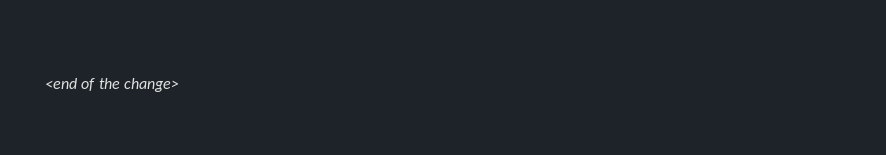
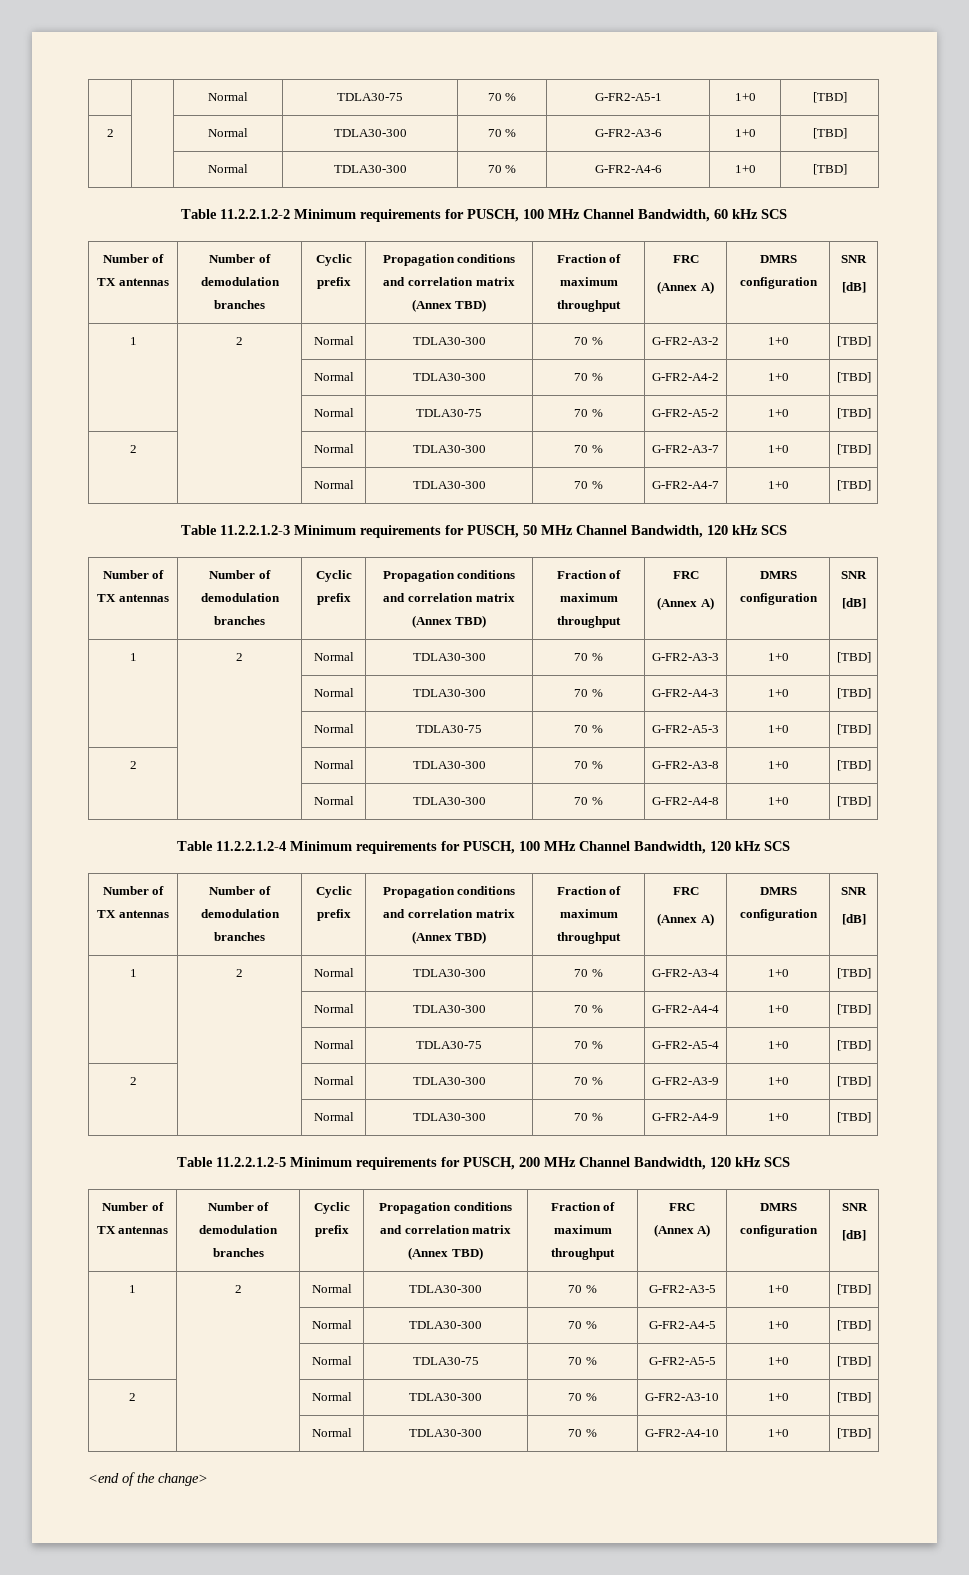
+ | | Normal | TDLA30-75 | 70 % | G-FR2-A5-1 | 1+0 | [TBD]
+ 2 | | Normal | TDLA30-300 | 70 % | G-FR2-A3-6 | 1+0 | [TBD]
+ | | Normal | TDLA30-300 | 70 % | G-FR2-A4-6 | 1+0 | [TBD]
+ Table 11.2.2.1.2-2 Minimum requirements for PUSCH, 100 MHz Channel Bandwidth, 60 kHz SCS
+ Number of TX antennas | Number of demodulation branches | Cyclic prefix | Propagation conditions and correlation matrix (Annex TBD) | Fraction of maximum throughput | FRC
+ (Annex A) | DMRS configuration | SNR
+ [dB]
+ 1 | 2 | Normal | TDLA30-300 | 70 % | G-FR2-A3-2 | 1+0 | [TBD]
+ | | Normal | TDLA30-300 | 70 % | G-FR2-A4-2 | 1+0 | [TBD]
+ | | Normal | TDLA30-75 | 70 % | G-FR2-A5-2 | 1+0 | [TBD]
+ 2 | | Normal | TDLA30-300 | 70 % | G-FR2-A3-7 | 1+0 | [TBD]
+ | | Normal | TDLA30-300 | 70 % | G-FR2-A4-7 | 1+0 | [TBD]
+ Table 11.2.2.1.2-3 Minimum requirements for PUSCH, 50 MHz Channel Bandwidth, 120 kHz SCS
+ Number of TX antennas | Number of demodulation branches | Cyclic prefix | Propagation conditions and correlation matrix (Annex TBD) | Fraction of maximum throughput | FRC
+ (Annex A) | DMRS configuration | SNR
+ [dB]
+ 1 | 2 | Normal | TDLA30-300 | 70 % | G-FR2-A3-3 | 1+0 | [TBD]
+ | | Normal | TDLA30-300 | 70 % | G-FR2-A4-3 | 1+0 | [TBD]
+ | | Normal | TDLA30-75 | 70 % | G-FR2-A5-3 | 1+0 | [TBD]
+ 2 | | Normal | TDLA30-300 | 70 % | G-FR2-A3-8 | 1+0 | [TBD]
+ | | Normal | TDLA30-300 | 70 % | G-FR2-A4-8 | 1+0 | [TBD]
+ Table 11.2.2.1.2-4 Minimum requirements for PUSCH, 100 MHz Channel Bandwidth, 120 kHz SCS
+ Number of TX antennas | Number of demodulation branches | Cyclic prefix | Propagation conditions and correlation matrix (Annex TBD) | Fraction of maximum throughput | FRC
+ (Annex A) | DMRS configuration | SNR
+ [dB]
+ 1 | 2 | Normal | TDLA30-300 | 70 % | G-FR2-A3-4 | 1+0 | [TBD]
+ | | Normal | TDLA30-300 | 70 % | G-FR2-A4-4 | 1+0 | [TBD]
+ | | Normal | TDLA30-75 | 70 % | G-FR2-A5-4 | 1+0 | [TBD]
+ 2 | | Normal | TDLA30-300 | 70 % | G-FR2-A3-9 | 1+0 | [TBD]
+ | | Normal | TDLA30-300 | 70 % | G-FR2-A4-9 | 1+0 | [TBD]
+ Table 11.2.2.1.2-5 Minimum requirements for PUSCH, 200 MHz Channel Bandwidth, 120 kHz SCS
+ Number of TX antennas | Number of demodulation branches | Cyclic prefix | Propagation conditions and correlation matrix (Annex TBD) | Fraction of maximum throughput | FRC
+ (Annex A) | DMRS configuration | SNR
+ [dB]
+ 1 | 2 | Normal | TDLA30-300 | 70 % | G-FR2-A3-5 | 1+0 | [TBD]
+ | | Normal | TDLA30-300 | 70 % | G-FR2-A4-5 | 1+0 | [TBD]
+ | | Normal | TDLA30-75 | 70 % | G-FR2-A5-5 | 1+0 | [TBD]
+ 2 | | Normal | TDLA30-300 | 70 % | G-FR2-A3-10 | 1+0 | [TBD]
+ | | Normal | TDLA30-300 | 70 % | G-FR2-A4-10 | 1+0 | [TBD]

